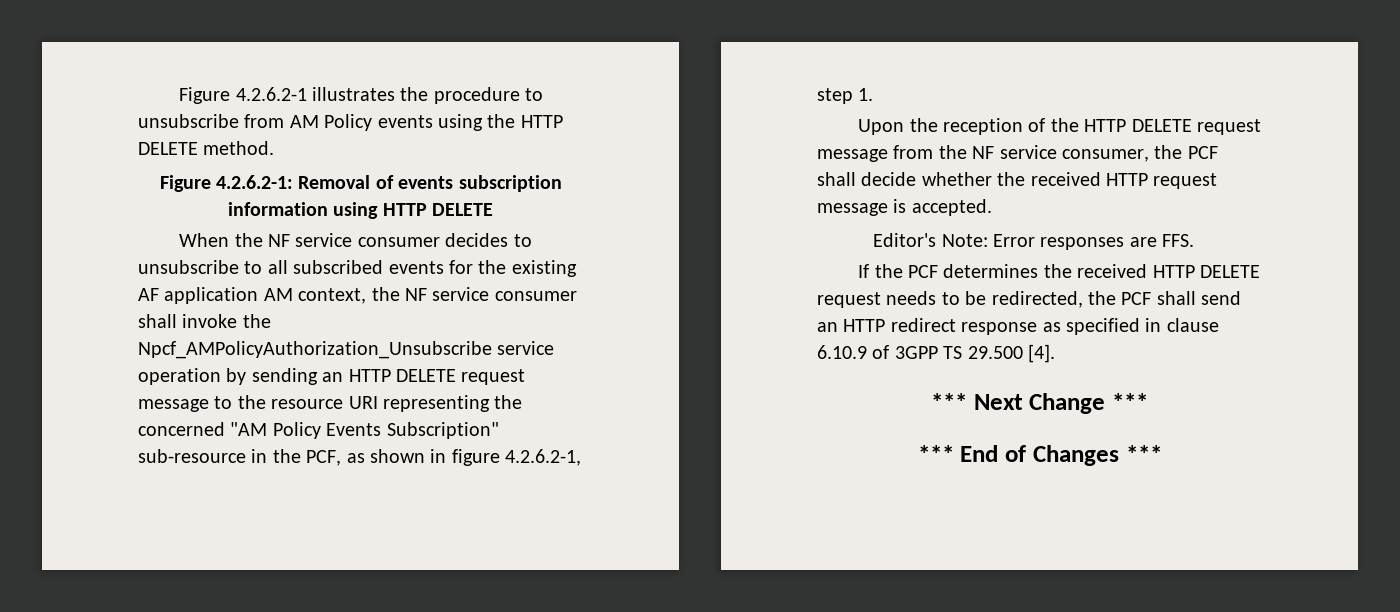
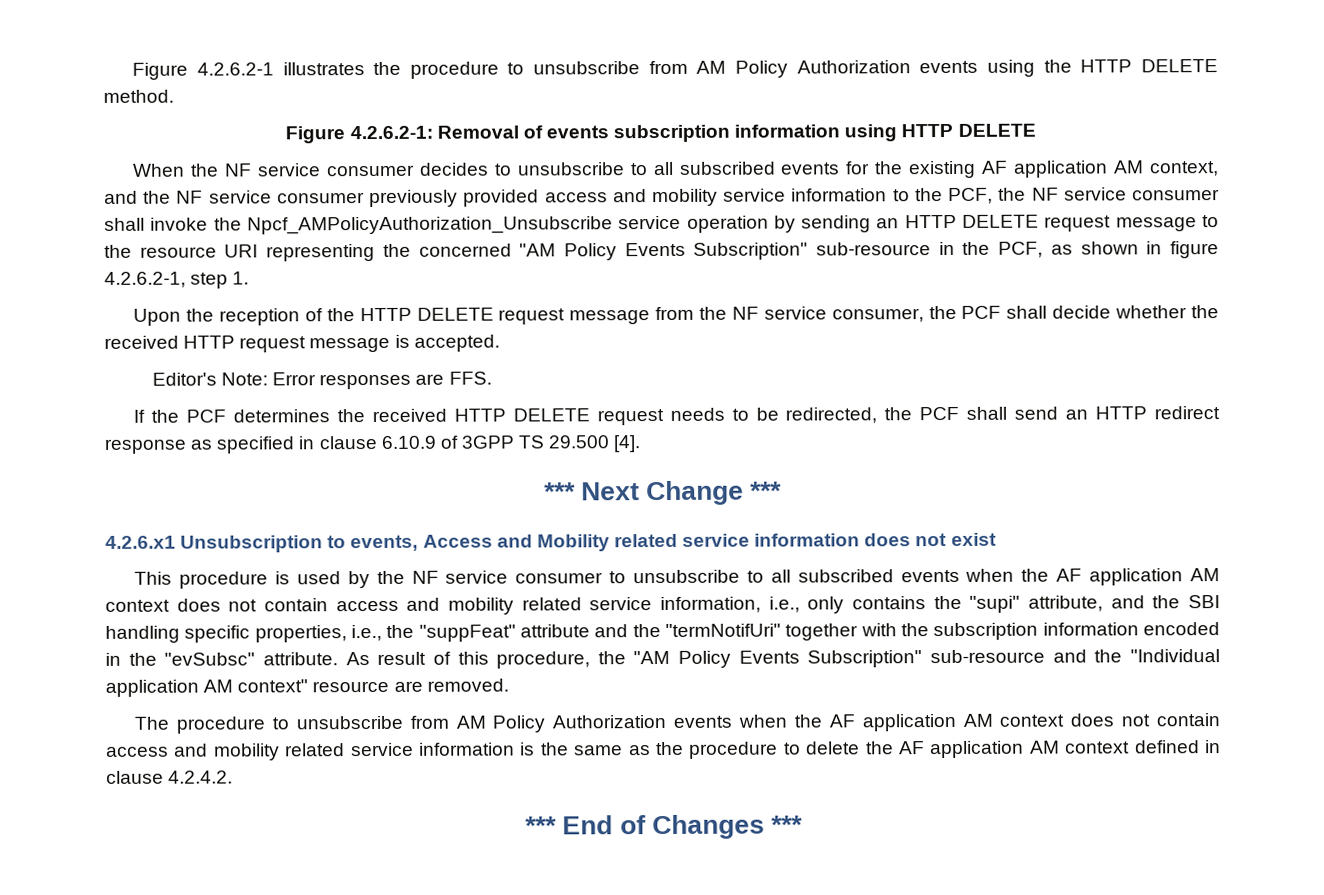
- Figure 4.2.6.2-1 illustrates the procedure to unsubscribe from AM Policy events using the HTTP DELETE method.
+ Figure 4.2.6.2-1 illustrates the procedure to unsubscribe from AM Policy Authorization events using the HTTP DELETE method.
- When the NF service consumer decides to unsubscribe to all subscribed events for the existing AF application AM context, the NF service consumer shall invoke the Npcf_AMPolicyAuthorization_Unsubscribe service operation by sending an HTTP DELETE request message to the resource URI representing the concerned "AM Policy Events Subscription" sub-resource in the PCF, as shown in figure 4.2.6.2-1, step 1.
+ When the NF service consumer decides to unsubscribe to all subscribed events for the existing AF application AM context, and the NF service consumer previously provided access and mobility service information to the PCF, the NF service consumer shall invoke the Npcf_AMPolicyAuthorization_Unsubscribe service operation by sending an HTTP DELETE request message to the resource URI representing the concerned "AM Policy Events Subscription" sub-resource in the PCF, as shown in figure 4.2.6.2-1, step 1.
+ 4.2.6.x1 Unsubscription to events, Access and Mobility related service information does not exist
+ This procedure is used by the NF service consumer to unsubscribe to all subscribed events when the AF application AM context does not contain access and mobility related service information, i.e., only contains the "supi" attribute, and the SBI handling specific properties, i.e., the "suppFeat" attribute and the "termNotifUri" together with the subscription information encoded in the "evSubsc" attribute. As result of this procedure, the "AM Policy Events Subscription" sub-resource and the "Individual application AM context" resource are removed.
+ The procedure to unsubscribe from AM Policy Authorization events when the AF application AM context does not contain access and mobility related service information is the same as the procedure to delete the AF application AM context defined in clause 4.2.4.2.

